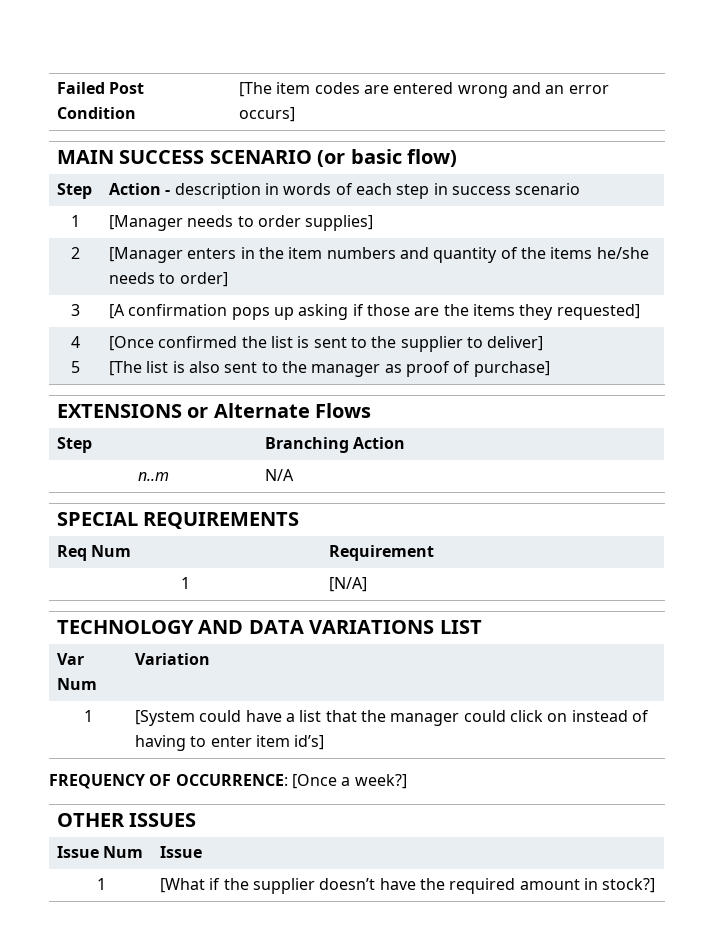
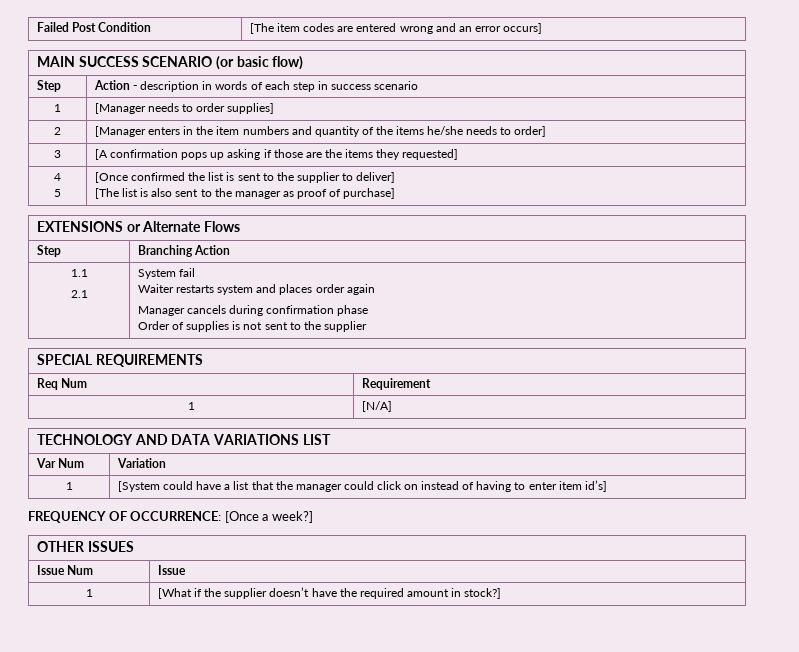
- n..m | N/A
+ 1.1
+ 2.1 | System fail
+ Waiter restarts system and places order again
+ Manager cancels during confirmation phase
+ Order of supplies is not sent to the supplier

